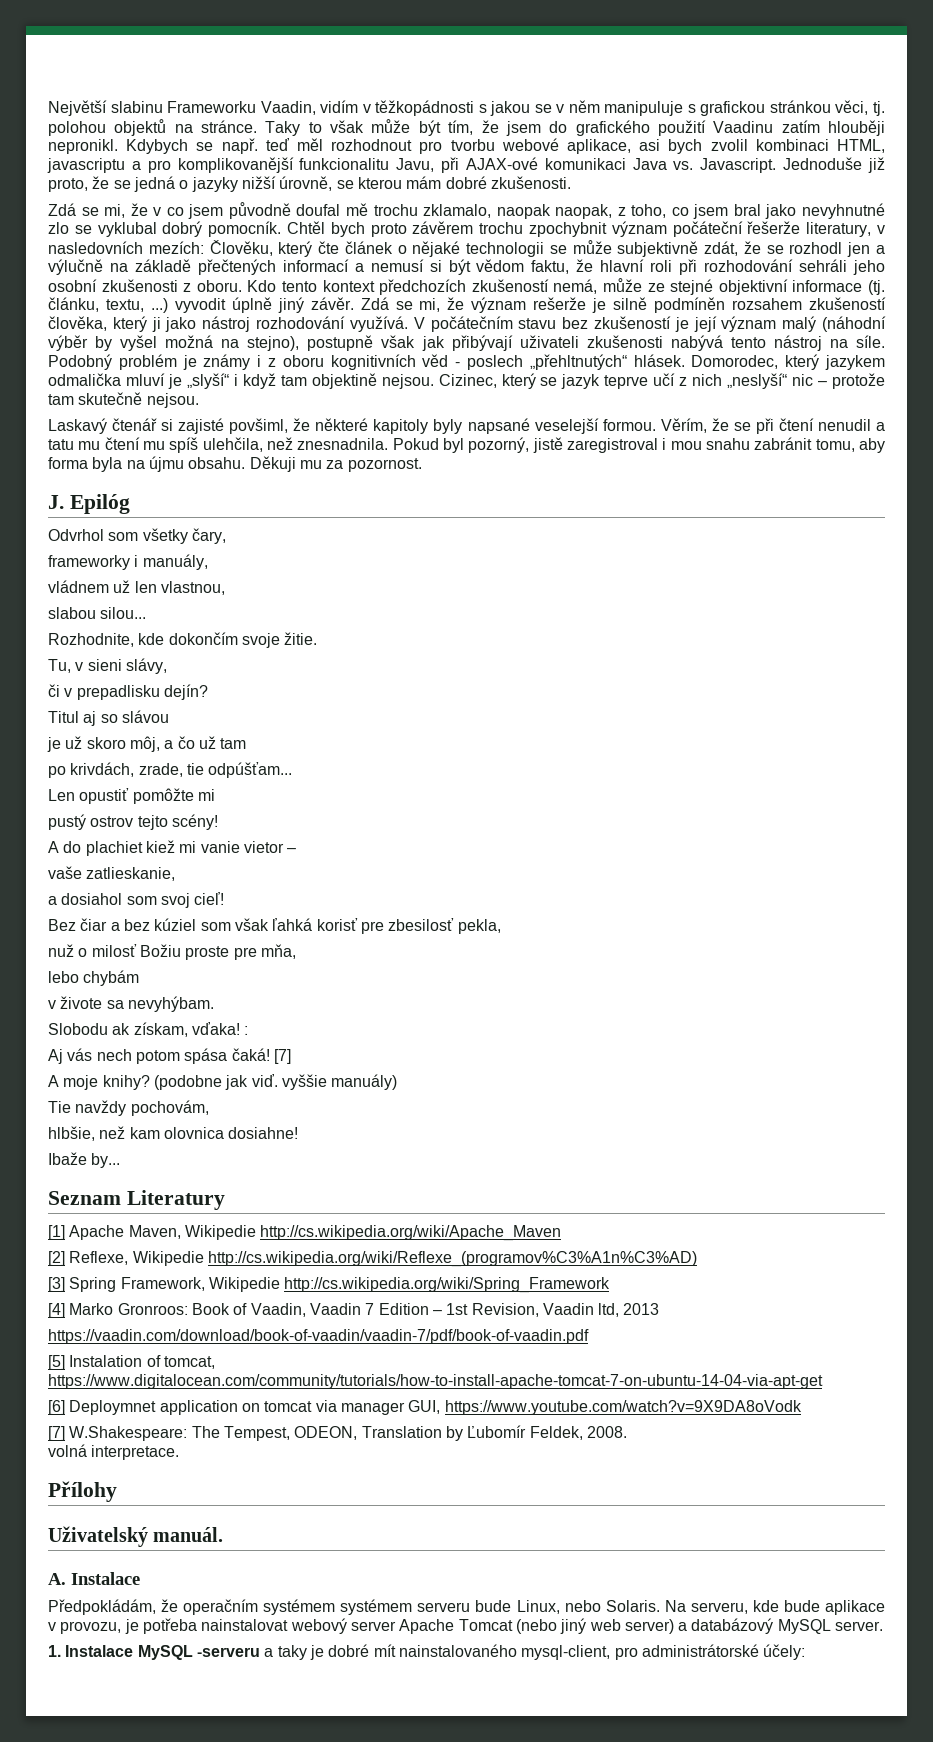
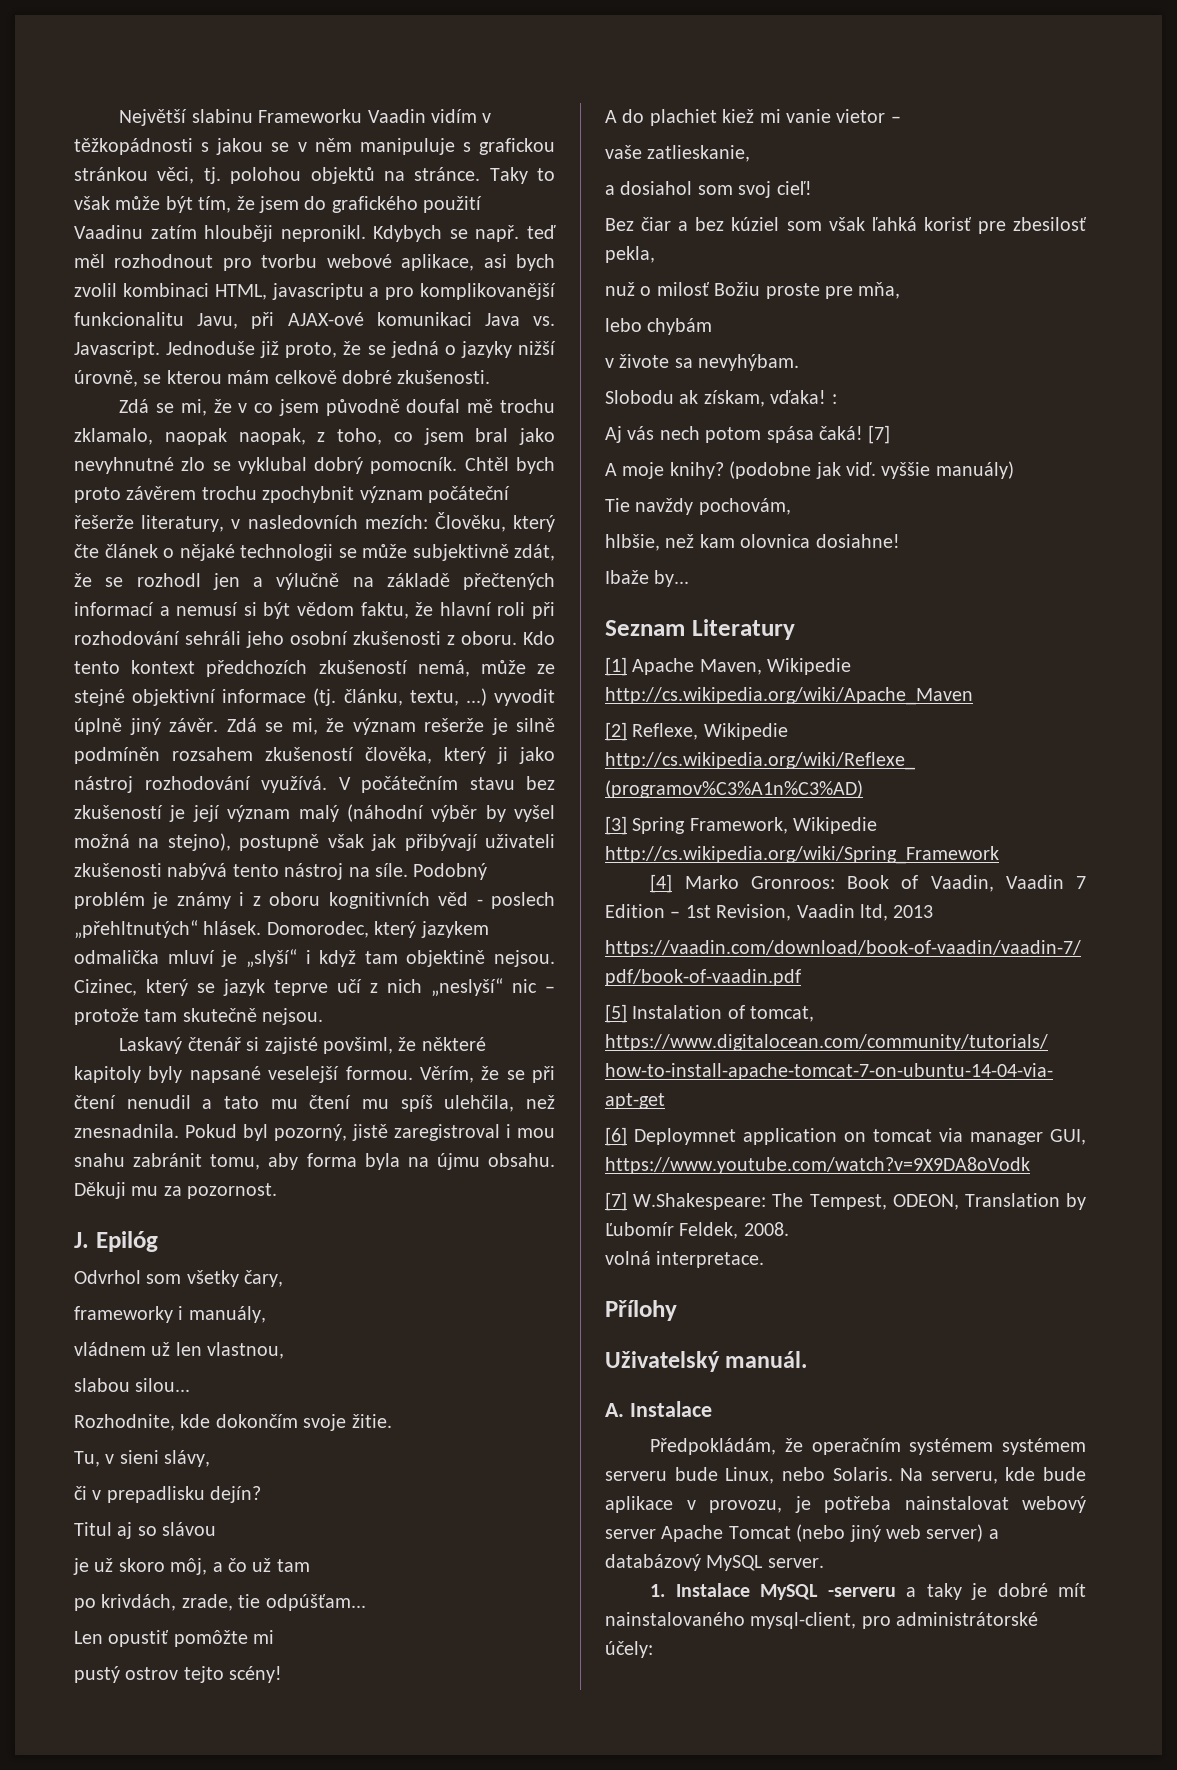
- Největší slabinu Frameworku Vaadin, vidím v těžkopádnosti s jakou se v něm manipuluje s grafickou stránkou věci, tj. polohou objektů na stránce.
+ Největší slabinu Frameworku Vaadin vidím v těžkopádnosti s jakou se v něm manipuluje s grafickou stránkou věci, tj. polohou objektů na stránce.
- Jednoduše již proto, že se jedná o jazyky nižší úrovně, se kterou mám dobré zkušenosti.
+ Jednoduše již proto, že se jedná o jazyky nižší úrovně, se kterou mám celkově dobré zkušenosti.
- Věrím, že se při čtení nenudil a tatu mu čtení mu spíš ulehčila, než znesnadnila.
+ Věrím, že se při čtení nenudil a tato mu čtení mu spíš ulehčila, než znesnadnila.

